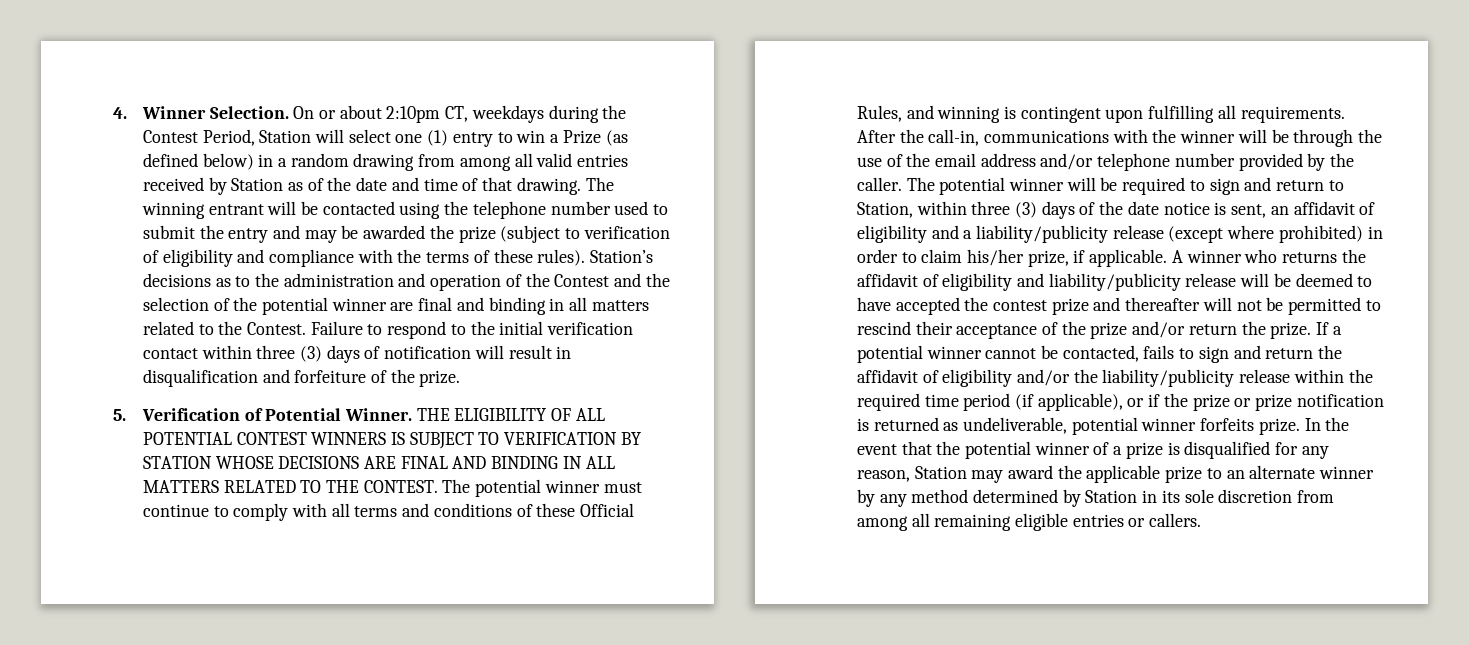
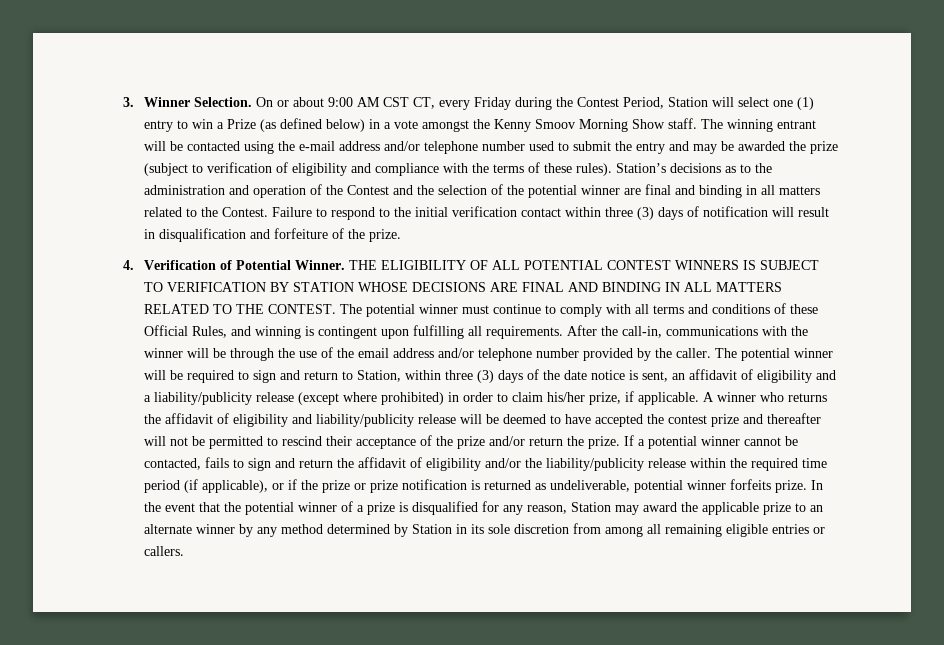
- 4. Winner Selection.
+ 3. Winner Selection.
- On or about 2:10pm CT, weekdays during the Contest Period, Station will select one (1) entry to win a Prize (as defined below) in a random drawing from among all valid entries received by Station as of the date and time of that drawing.
+ On or about 9:00 AM CST CT, every Friday during the Contest Period, Station will select one (1) entry to win a Prize (as defined below) in a vote amongst the Kenny Smoov Morning Show staff.
- The winning entrant will be contacted using the telephone number used to submit the entry and may be awarded the prize (subject to verification of eligibility and compliance with the terms of these rules).
+ The winning entrant will be contacted using the e-mail address and/or telephone number used to submit the entry and may be awarded the prize (subject to verification of eligibility and compliance with the terms of these rules).
- 5. Verification of Potential Winner.
+ 4. Verification of Potential Winner.

